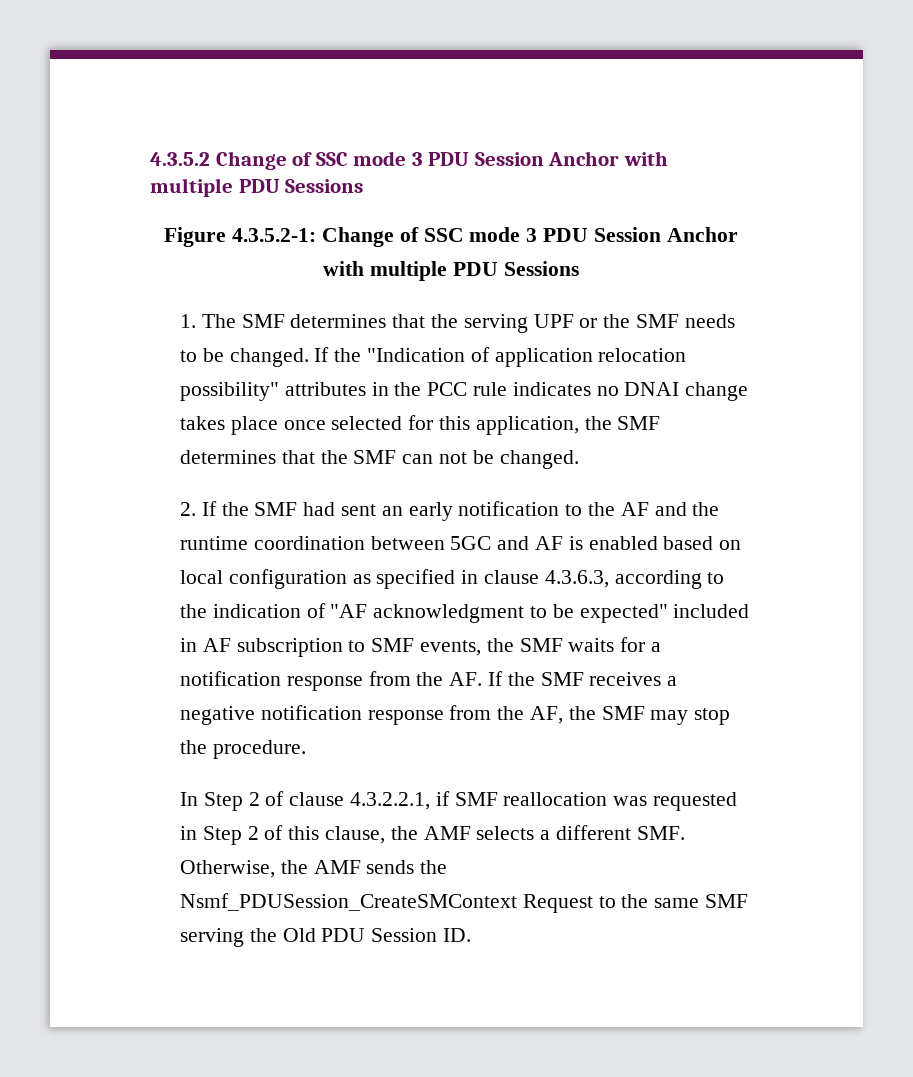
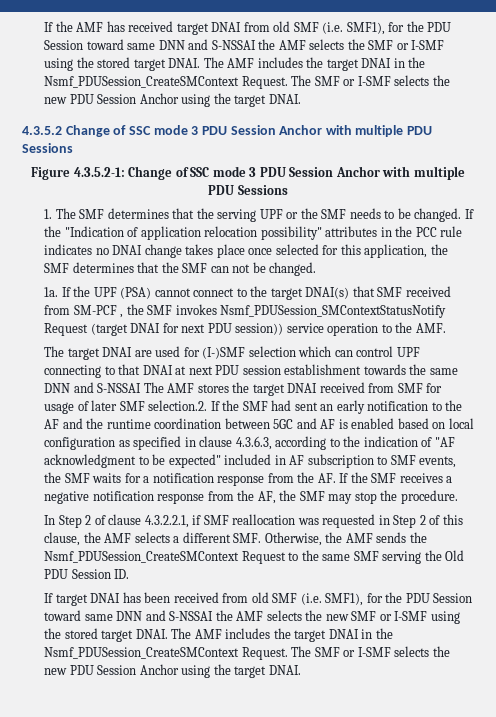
+ If the AMF has received target DNAI from old SMF (i.e. SMF1), for the PDU Session toward same DNN and S-NSSAI the AMF selects the SMF or I-SMF using the stored target DNAI. The AMF includes the target DNAI in the Nsmf_PDUSession_CreateSMContext Request. The SMF or I-SMF selects the new PDU Session Anchor using the target DNAI.
- 2. If the SMF had sent an early notification to the AF and the runtime coordination between 5GC and AF is enabled based on local configuration as specified in clause 4.3.6.3, according to the indication of "AF acknowledgment to be expected" included in AF subscription to SMF events, the SMF waits for a notification response from the AF. If the SMF receives a negative notification response from the AF, the SMF may stop the procedure.
+ 1a. If the UPF (PSA) cannot connect to the target DNAI(s) that SMF received from SM-PCF , the SMF invokes Nsmf_PDUSession_SMContextStatusNotify Request (target DNAI for next PDU session)) service operation to the AMF.
+ The target DNAI are used for (I-)SMF selection which can control UPF connecting to that DNAI at next PDU session establishment towards the same DNN and S-NSSAI The AMF stores the target DNAI received from SMF for usage of later SMF selection.2. If the SMF had sent an early notification to the AF and the runtime coordination between 5GC and AF is enabled based on local configuration as specified in clause 4.3.6.3, according to the indication of "AF acknowledgment to be expected" included in AF subscription to SMF events, the SMF waits for a notification response from the AF. If the SMF receives a negative notification response from the AF, the SMF may stop the procedure.
+ If target DNAI has been received from old SMF (i.e. SMF1), for the PDU Session toward same DNN and S-NSSAI the AMF selects the new SMF or I-SMF using the stored target DNAI. The AMF includes the target DNAI in the Nsmf_PDUSession_CreateSMContext Request. The SMF or I-SMF selects the new PDU Session Anchor using the target DNAI.

